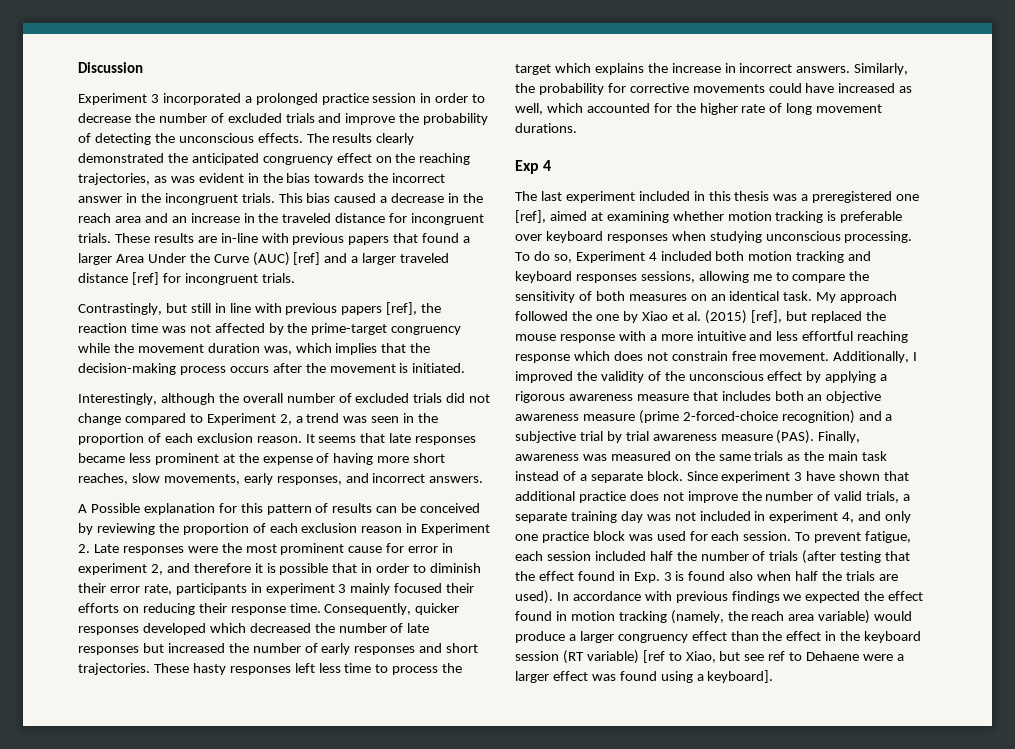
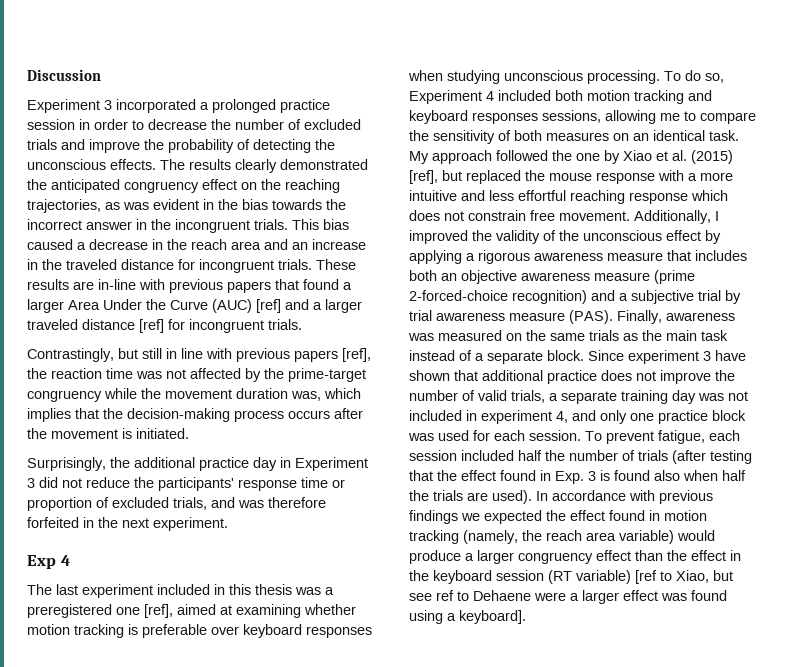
- Interestingly, although the overall number of excluded trials did not change compared to Experiment 2, a trend was seen in the proportion of each exclusion reason. It seems that late responses became less prominent at the expense of having more short reaches, slow movements, early responses, and incorrect answers.
- A Possible explanation for this pattern of results can be conceived by reviewing the proportion of each exclusion reason in Experiment 2. Late responses were the most prominent cause for error in experiment 2, and therefore it is possible that in order to diminish their error rate, participants in experiment 3 mainly focused their efforts on reducing their response time. Consequently, quicker responses developed which decreased the number of late responses but increased the number of early responses and short trajectories. These hasty responses left less time to process the target which explains the increase in incorrect answers. Similarly, the probability for corrective movements could have increased as well, which accounted for the higher rate of long movement durations.
+ Surprisingly, the additional practice day in Experiment 3 did not reduce the participants' response time or proportion of excluded trials, and was therefore forfeited in the next experiment.

